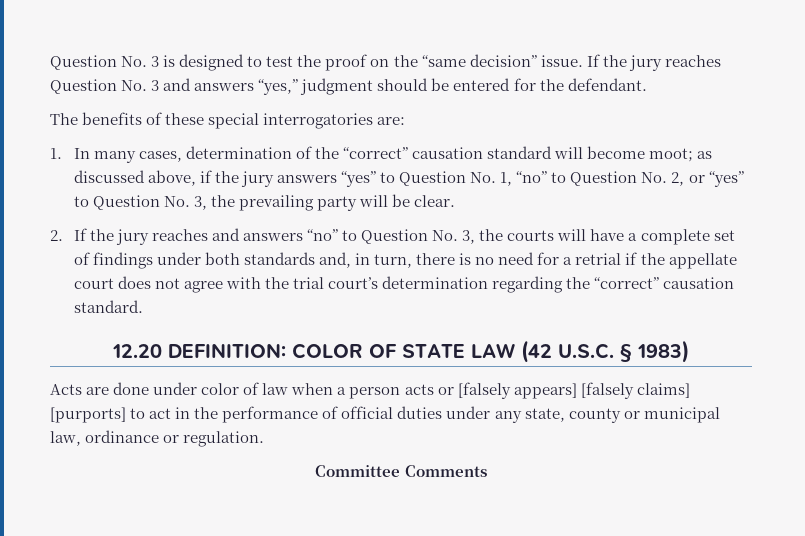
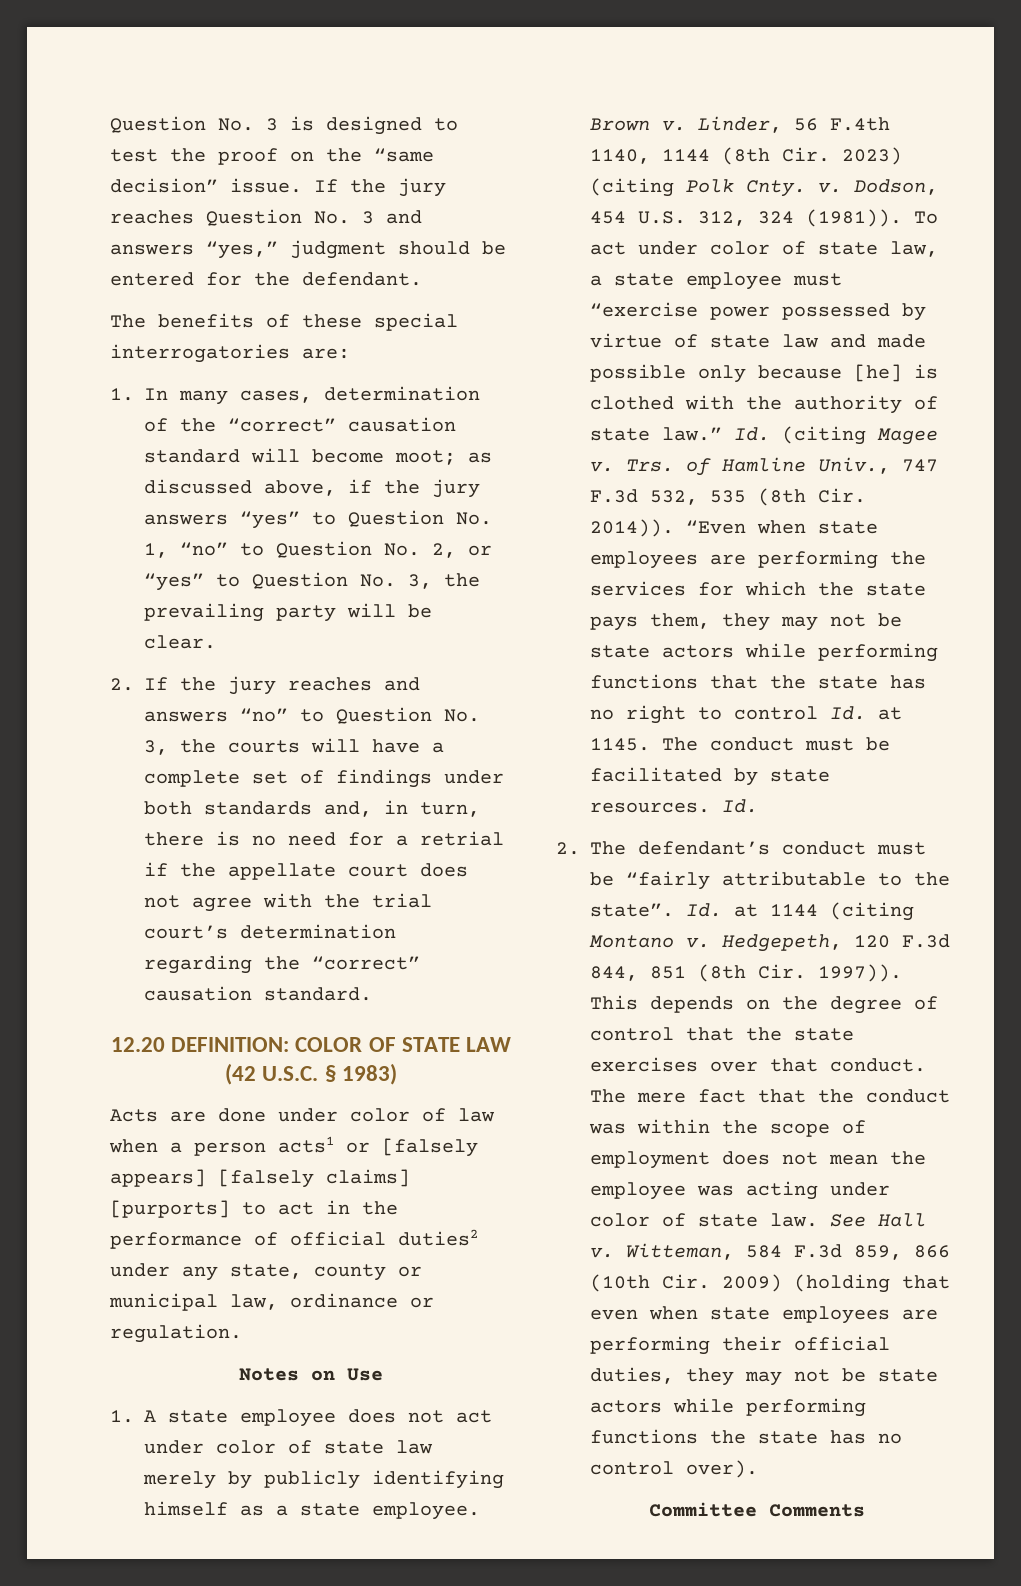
- Acts are done under color of law when a person acts or [falsely appears] [falsely claims] [purports] to act in the performance of official duties under any state, county or municipal law, ordinance or regulation.
+ Acts are done under color of law when a person acts1 or [falsely appears] [falsely claims] [purports] to act in the performance of official duties2 under any state, county or municipal law, ordinance or regulation.
+ Notes on Use
+ 1. A state employee does not act under color of state law merely by publicly identifying himself as a state employee. Brown v. Linder, 56 F.4th 1140, 1144 (8th Cir. 2023) (citing Polk Cnty. v. Dodson, 454 U.S. 312, 324 (1981)). To act under color of state law, a state employee must “exercise power possessed by virtue of state law and made possible only because [he] is clothed with the authority of state law.” Id. (citing Magee v. Trs. of Hamline Univ., 747 F.3d 532, 535 (8th Cir. 2014)). “Even when state employees are performing the services for which the state pays them, they may not be state actors while performing functions that the state has no right to control Id. at 1145. The conduct must be facilitated by state resources. Id.
+ 2. The defendant’s conduct must be “fairly attributable to the state”. Id. at 1144 (citing Montano v. Hedgepeth, 120 F.3d 844, 851 (8th Cir. 1997)). This depends on the degree of control that the state exercises over that conduct. The mere fact that the conduct was within the scope of employment does not mean the employee was acting under color of state law. See Hall v. Witteman, 584 F.3d 859, 866 (10th Cir. 2009) (holding that even when state employees are performing their official duties, they may not be state actors while performing functions the state has no control over).

